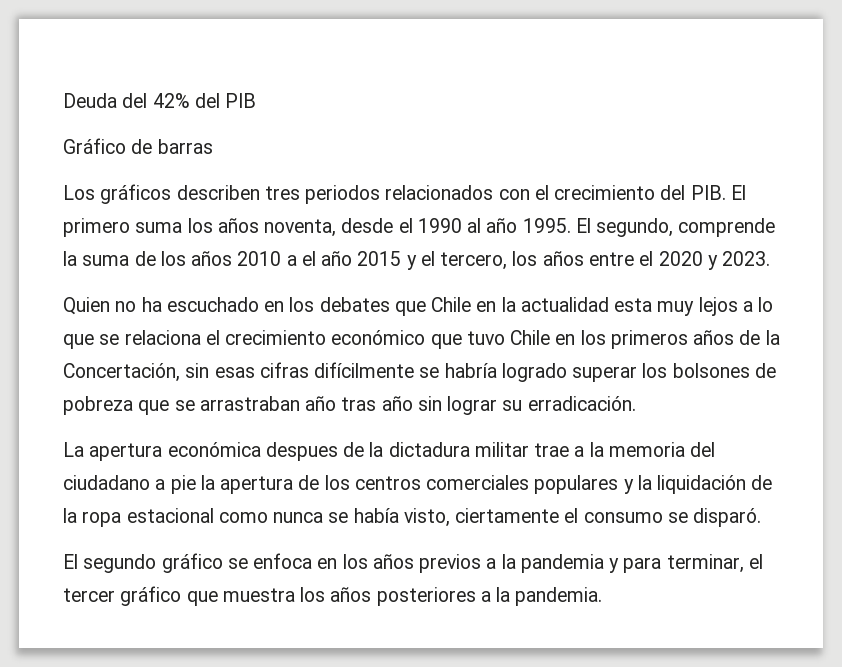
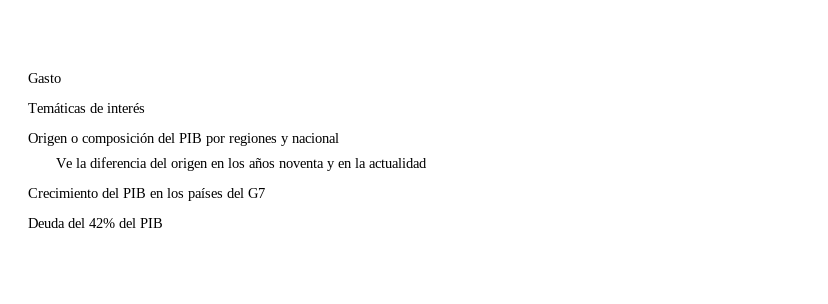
+ Gasto
+ Temáticas de interés
+ Origen o composición del PIB por regiones y nacional
+ Ve la diferencia del origen en los años noventa y en la actualidad
+ Crecimiento del PIB en los países del G7
- Gráfico de barras
- Los gráficos describen tres periodos relacionados con el crecimiento del PIB. El primero suma los años noventa, desde el 1990 al año 1995. El segundo, comprende la suma de los años 2010 a el año 2015 y el tercero, los años entre el 2020 y 2023.
- Quien no ha escuchado en los debates que Chile en la actualidad esta muy lejos a lo que se relaciona el crecimiento económico que tuvo Chile en los primeros años de la Concertación, sin esas cifras difícilmente se habría logrado superar los bolsones de pobreza que se arrastraban año tras año sin lograr su erradicación.
- La apertura económica despues de la dictadura militar trae a la memoria del ciudadano a pie la apertura de los centros comerciales populares y la liquidación de la ropa estacional como nunca se había visto, ciertamente el consumo se disparó.
- El segundo gráfico se enfoca en los años previos a la pandemia y para terminar, el tercer gráfico que muestra los años posteriores a la pandemia.

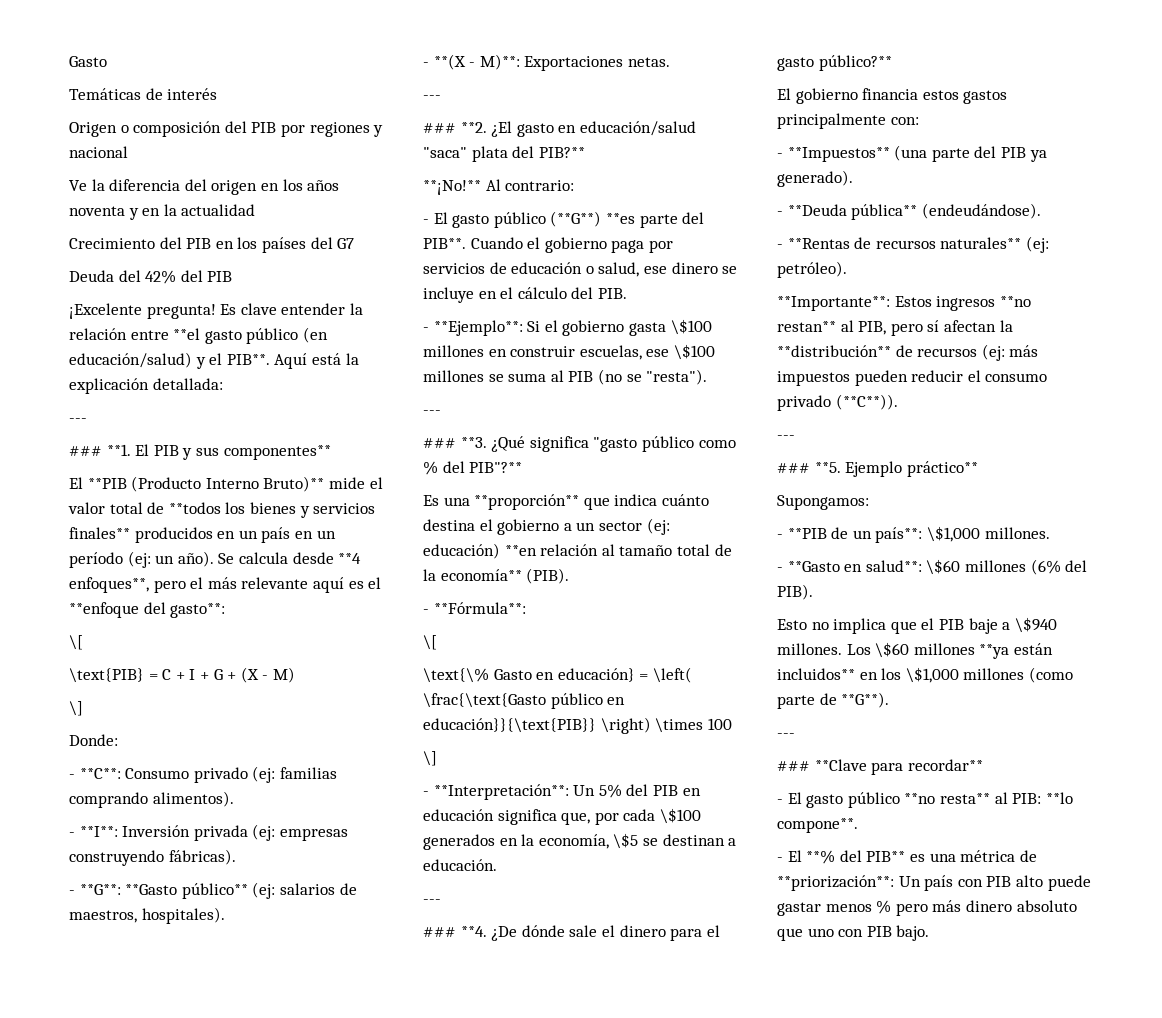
+ ¡Excelente pregunta! Es clave entender la relación entre **el gasto público (en educación/salud) y el PIB**. Aquí está la explicación detallada:
+ ---
+ ### **1. El PIB y sus componentes**
+ El **PIB (Producto Interno Bruto)** mide el valor total de **todos los bienes y servicios finales** producidos en un país en un período (ej: un año). Se calcula desde **4 enfoques**, pero el más relevante aquí es el **enfoque del gasto**:
+ \[
+ \text{PIB} = C + I + G + (X - M)
+ \]
+ Donde:
+ - **C**: Consumo privado (ej: familias comprando alimentos).
+ - **I**: Inversión privada (ej: empresas construyendo fábricas).
+ - **G**: **Gasto público** (ej: salarios de maestros, hospitales).
+ - **(X - M)**: Exportaciones netas.
+ ---
+ ### **2. ¿El gasto en educación/salud "saca" plata del PIB?**
+ **¡No!** Al contrario:
+ - El gasto público (**G**) **es parte del PIB**. Cuando el gobierno paga por servicios de educación o salud, ese dinero se incluye en el cálculo del PIB.
+ - **Ejemplo**: Si el gobierno gasta \$100 millones en construir escuelas, ese \$100 millones se suma al PIB (no se "resta").
+ ---
+ ### **3. ¿Qué significa "gasto público como % del PIB"?**
+ Es una **proporción** que indica cuánto destina el gobierno a un sector (ej: educación) **en relación al tamaño total de la economía** (PIB).
+ - **Fórmula**:
+ \[
+ \text{\% Gasto en educación} = \left( \frac{\text{Gasto público en educación}}{\text{PIB}} \right) \times 100
+ \]
+ - **Interpretación**: Un 5% del PIB en educación significa que, por cada \$100 generados en la economía, \$5 se destinan a educación.
+ ---
+ ### **4. ¿De dónde sale el dinero para el gasto público?**
+ El gobierno financia estos gastos principalmente con:
+ - **Impuestos** (una parte del PIB ya generado).
+ - **Deuda pública** (endeudándose).
+ - **Rentas de recursos naturales** (ej: petróleo).
+ **Importante**: Estos ingresos **no restan** al PIB, pero sí afectan la **distribución** de recursos (ej: más impuestos pueden reducir el consumo privado (**C**)).
+ ---
+ ### **5. Ejemplo práctico**
+ Supongamos:
+ - **PIB de un país**: \$1,000 millones.
+ - **Gasto en salud**: \$60 millones (6% del PIB).
+ Esto no implica que el PIB baje a \$940 millones. Los \$60 millones **ya están incluidos** en los \$1,000 millones (como parte de **G**).
+ ---
+ ### **Clave para recordar**
+ - El gasto público **no resta** al PIB: **lo compone**.
+ - El **% del PIB** es una métrica de **priorización**: Un país con PIB alto puede gastar menos % pero más dinero absoluto que uno con PIB bajo.

